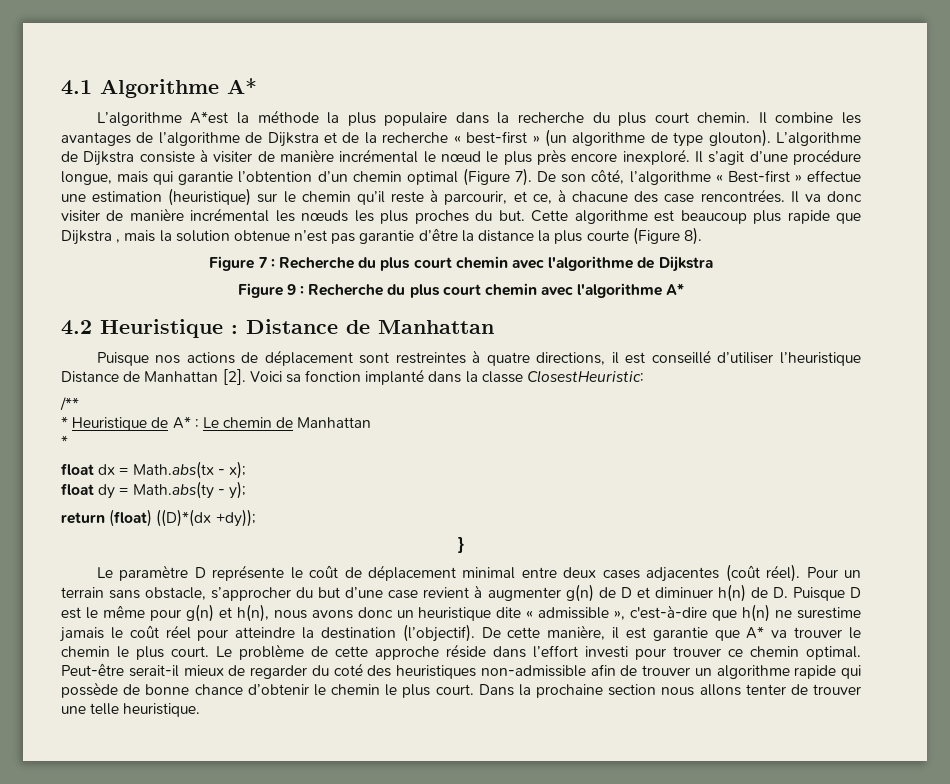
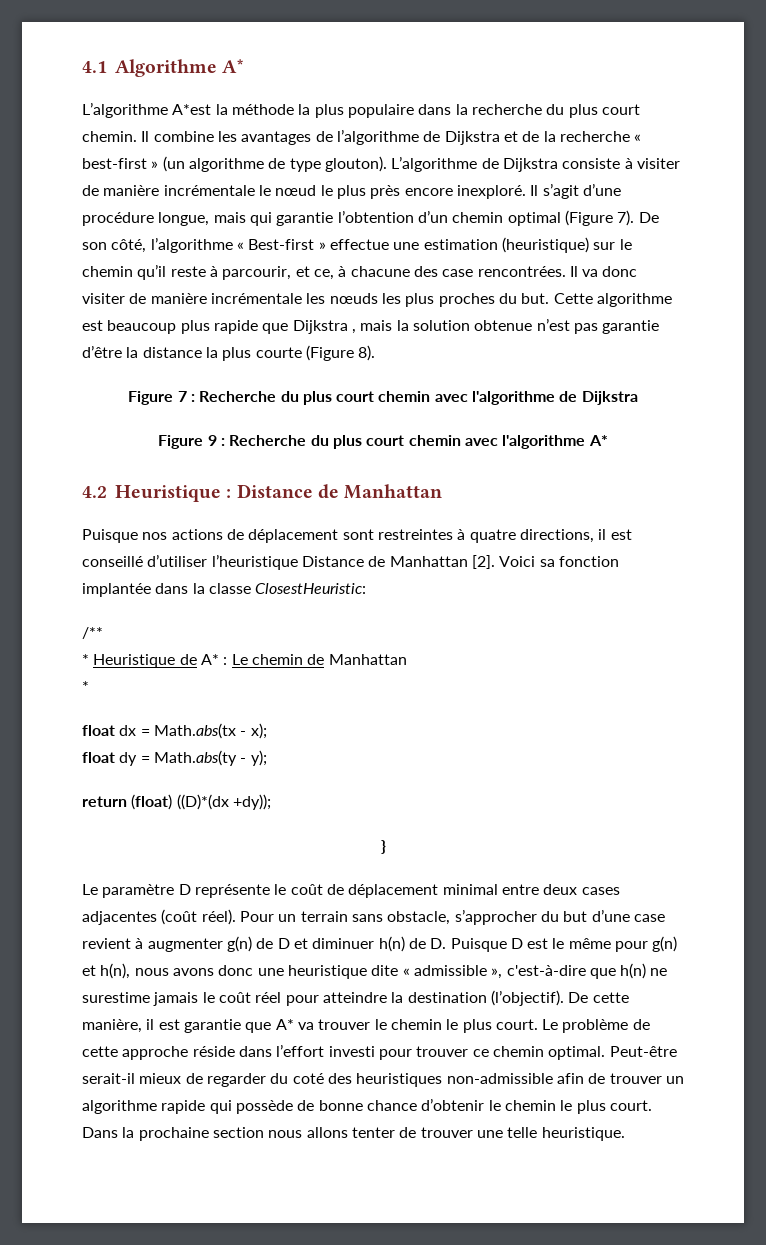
- L’algorithme de Dijkstra consiste à visiter de manière incrémental le nœud le plus près encore inexploré.
+ L’algorithme de Dijkstra consiste à visiter de manière incrémentale le nœud le plus près encore inexploré.
- Il va donc visiter de manière incrémental les nœuds les plus proches du but.
+ Il va donc visiter de manière incrémentale les nœuds les plus proches du but.
- Voici sa fonction implanté dans la classe ClosestHeuristic:
+ Voici sa fonction implantée dans la classe ClosestHeuristic:
- Pour un terrain sans obstacle, s’approcher du but d’une case revient à augmenter g(n) de D et diminuer h(n) de D. Puisque D est le même pour g(n) et h(n), nous avons donc un heuristique dite « admissible », c'est-à-dire que h(n) ne surestime jamais le coût réel pour atteindre la destination (l’objectif).
+ Pour un terrain sans obstacle, s’approcher du but d’une case revient à augmenter g(n) de D et diminuer h(n) de D. Puisque D est le même pour g(n) et h(n), nous avons donc une heuristique dite « admissible », c'est-à-dire que h(n) ne surestime jamais le coût réel pour atteindre la destination (l’objectif).

